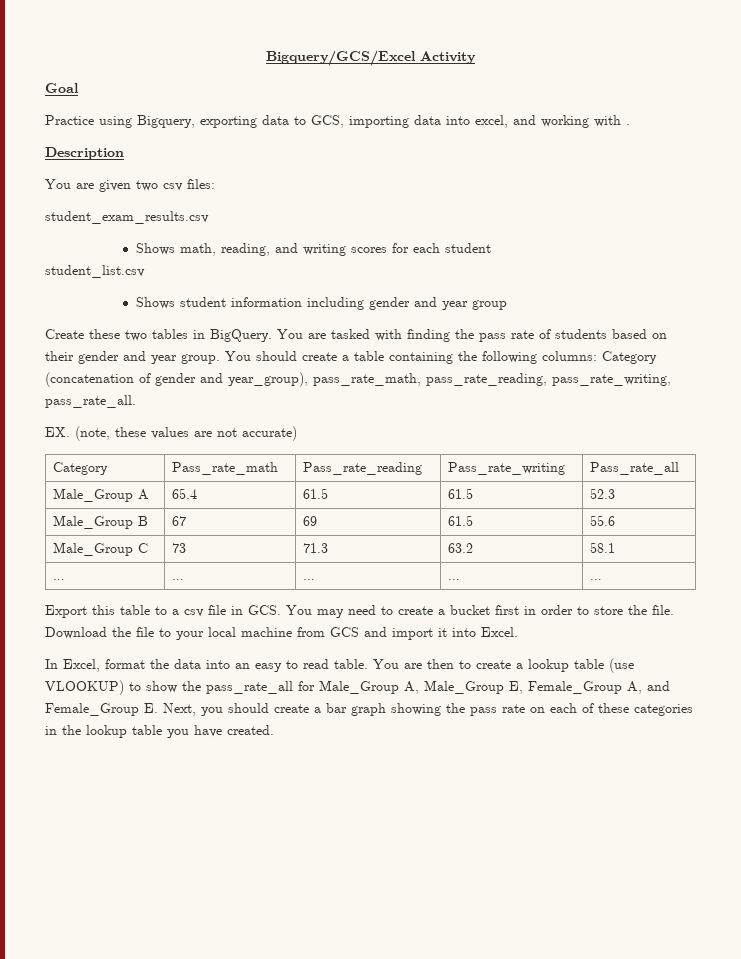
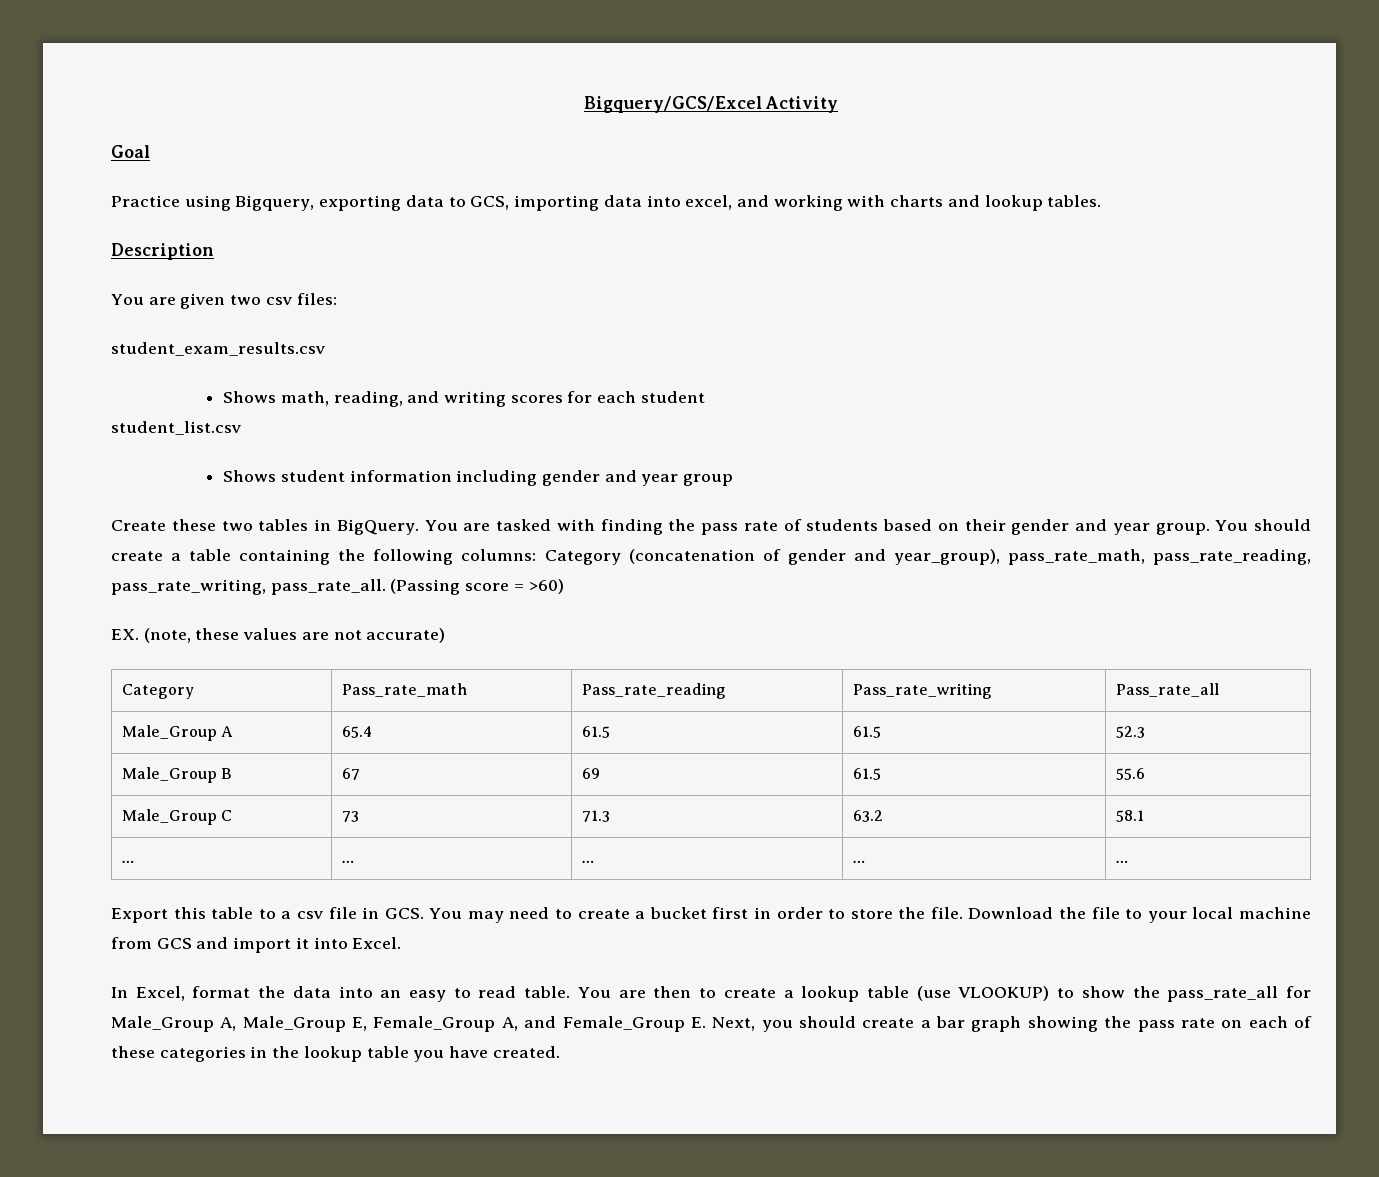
- Practice using Bigquery, exporting data to GCS, importing data into excel, and working with .
+ Practice using Bigquery, exporting data to GCS, importing data into excel, and working with charts and lookup tables.
+ (Passing score = >60)

